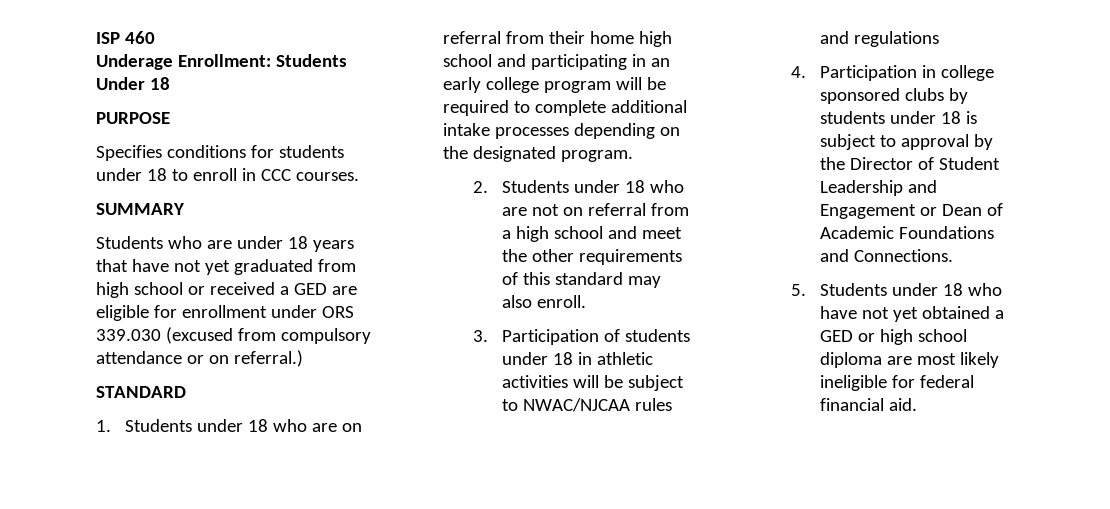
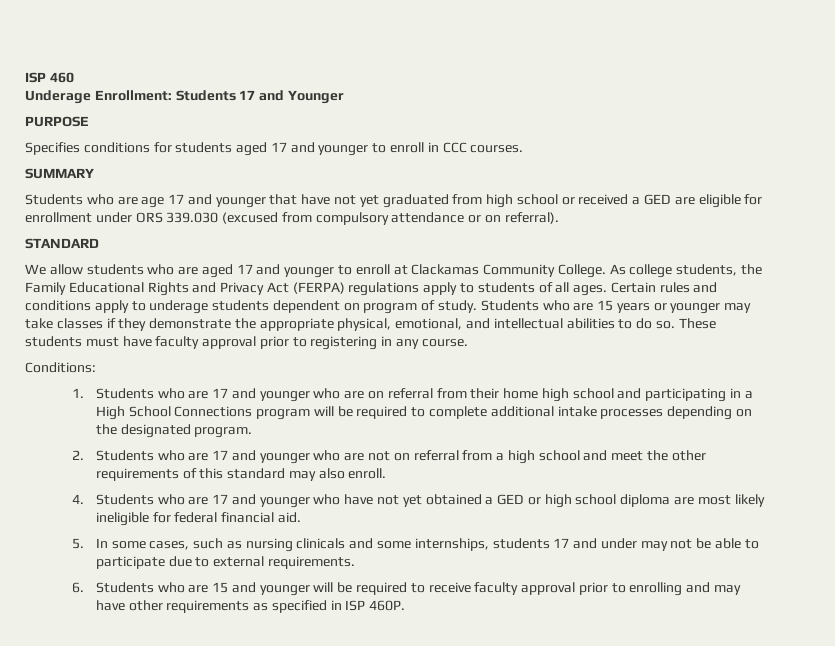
- Underage Enrollment: Students Under 18
+ Underage Enrollment: Students 17 and Younger
- Specifies conditions for students under 18 to enroll in CCC courses.
+ Specifies conditions for students aged 17 and younger to enroll in CCC courses.
- Students who are under 18 years that have not yet graduated from high school or received a GED are eligible for enrollment under ORS 339.030 (excused from compulsory attendance or on referral.)
+ Students who are age 17 and younger that have not yet graduated from high school or received a GED are eligible for enrollment under ORS 339.030 (excused from compulsory attendance or on referral).
- 1. Students under 18 who are on referral from their home high school and participating in an early college program will be required to complete additional intake processes depending on the designated program.
+ We allow students who are aged 17 and younger to enroll at Clackamas Community College. As college students, the Family Educational Rights and Privacy Act (FERPA) regulations apply to students of all ages. Certain rules and conditions apply to underage students dependent on program of study. Students who are 15 years or younger may take classes if they demonstrate the appropriate physical, emotional, and intellectual abilities to do so. These students must have faculty approval prior to registering in any course.
+ Conditions:
+ 1. Students who are 17 and younger who are on referral from their home high school and participating in a High School Connections program will be required to complete additional intake processes depending on the designated program.
- 2. Students under 18 who are not on referral from a high school and meet the other requirements of this standard may also enroll.
+ 2. Students who are 17 and younger who are not on referral from a high school and meet the other requirements of this standard may also enroll.
- 3. Participation of students under 18 in athletic activities will be subject to NWAC/NJCAA rules and regulations
- 4. Participation in college sponsored clubs by students under 18 is subject to approval by the Director of Student Leadership and Engagement or Dean of Academic Foundations and Connections.
- 5. Students under 18 who have not yet obtained a GED or high school diploma are most likely ineligible for federal financial aid.
+ 4. Students who are 17 and younger who have not yet obtained a GED or high school diploma are most likely ineligible for federal financial aid.
+ 5. In some cases, such as nursing clinicals and some internships, students 17 and under may not be able to participate due to external requirements.
+ 6. Students who are 15 and younger will be required to receive faculty approval prior to enrolling and may have other requirements as specified in ISP 460P.

